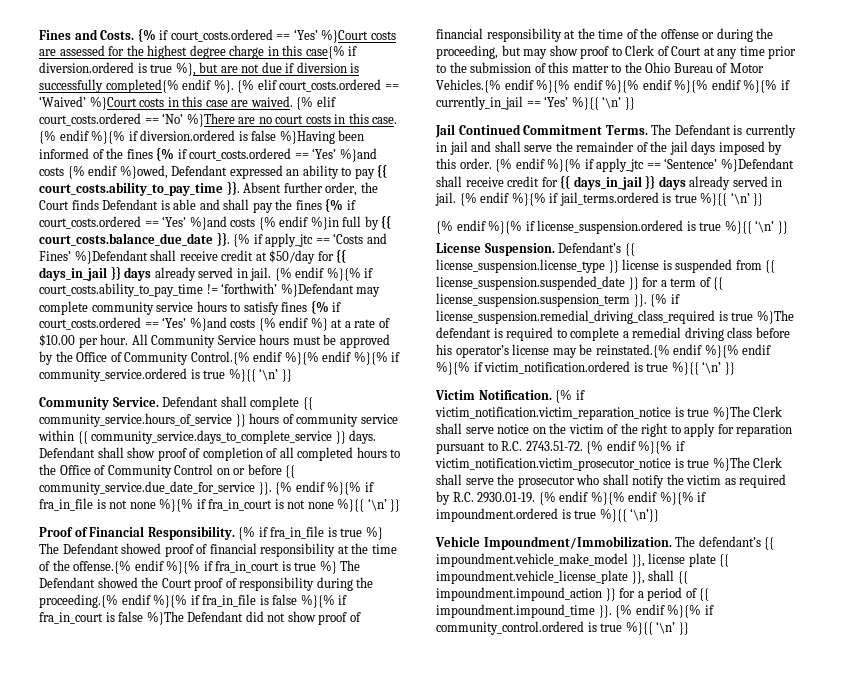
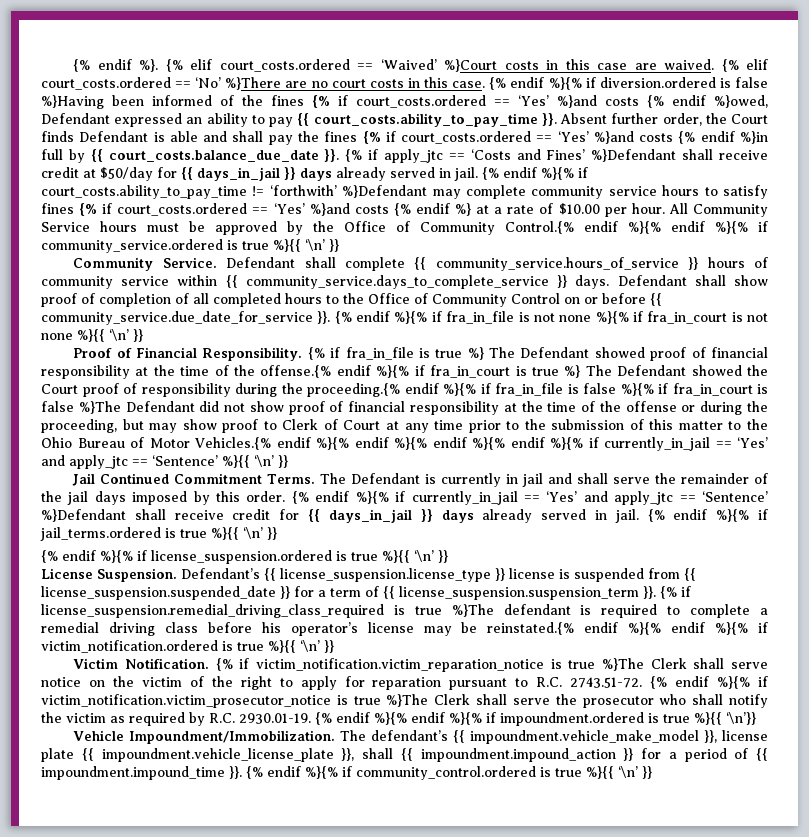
- Fines and Costs. {% if court_costs.ordered == ‘Yes’ %}Court costs are assessed for the highest degree charge in this case{% if diversion.ordered is true %}, but are not due if diversion is successfully completed{% endif %}.
+ {% endif %}.
- {% if fra_in_file is true %} The Defendant showed proof of financial responsibility at the time of the offense.{% endif %}{% if fra_in_court is true %} The Defendant showed the Court proof of responsibility during the proceeding.{% endif %}{% if fra_in_file is false %}{% if fra_in_court is false %}The Defendant did not show proof of financial responsibility at the time of the offense or during the proceeding, but may show proof to Clerk of Court at any time prior to the submission of this matter to the Ohio Bureau of Motor Vehicles.{% endif %}{% endif %}{% endif %}{% endif %}{% if currently_in_jail == ‘Yes’ %}{{ ‘\n’ }}
+ {% if fra_in_file is true %} The Defendant showed proof of financial responsibility at the time of the offense.{% endif %}{% if fra_in_court is true %} The Defendant showed the Court proof of responsibility during the proceeding.{% endif %}{% if fra_in_file is false %}{% if fra_in_court is false %}The Defendant did not show proof of financial responsibility at the time of the offense or during the proceeding, but may show proof to Clerk of Court at any time prior to the submission of this matter to the Ohio Bureau of Motor Vehicles.{% endif %}{% endif %}{% endif %}{% endif %}{% if currently_in_jail == ‘Yes’ and apply_jtc == ‘Sentence’ %}{{ ‘\n’ }}
- {% endif %}{% if apply_jtc == ‘Sentence’ %}Defendant shall receive credit for {{ days_in_jail }} days already served in jail.
+ {% endif %}{% if currently_in_jail == ‘Yes’ and apply_jtc == ‘Sentence’ %}Defendant shall receive credit for {{ days_in_jail }} days already served in jail.

